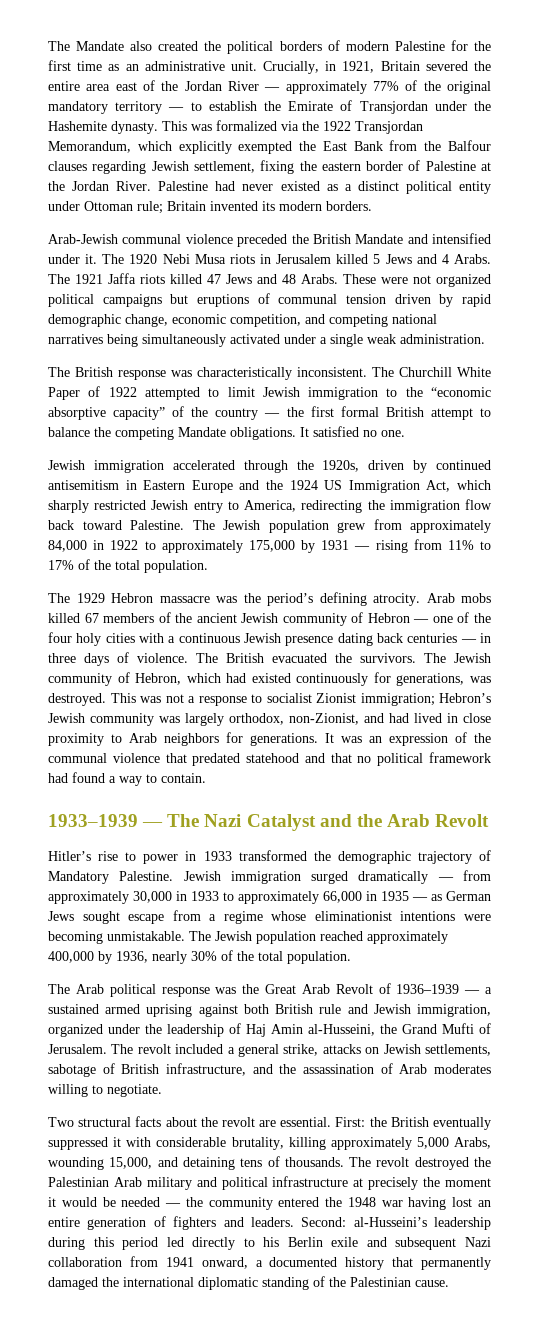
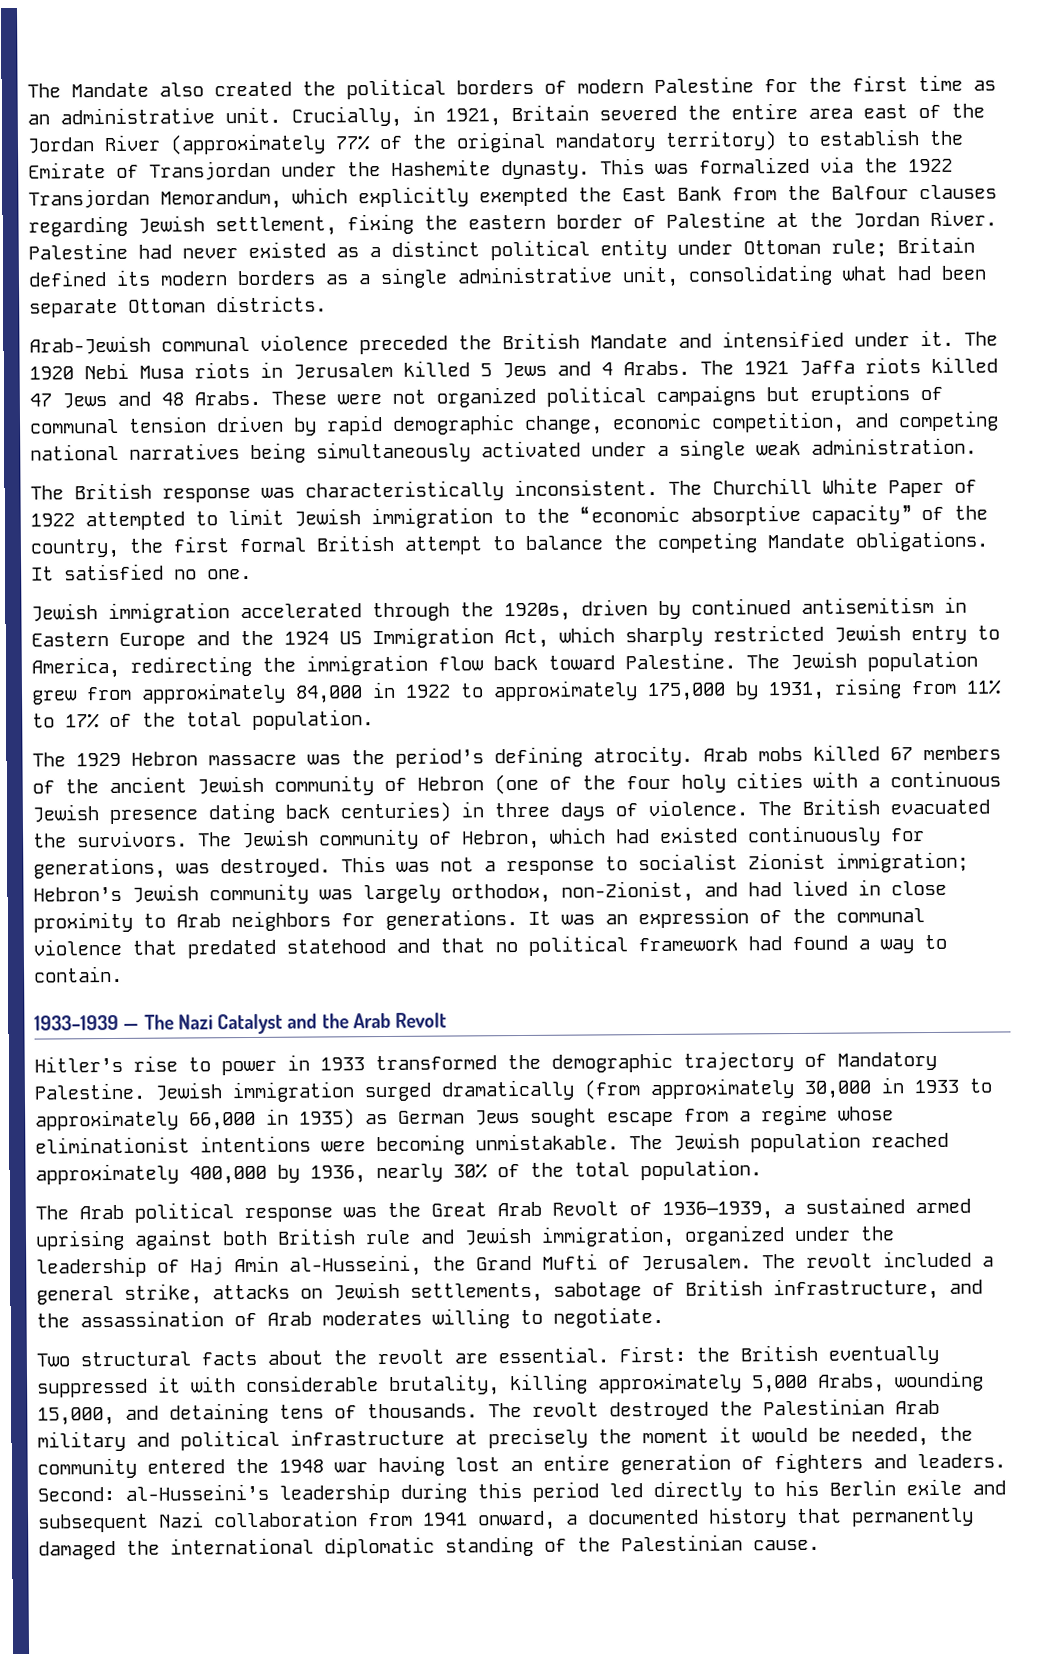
- Crucially, in 1921, Britain severed the entire area east of the Jordan River — approximately 77% of the original mandatory territory — to establish the Emirate of Transjordan under the Hashemite dynasty.
+ Crucially, in 1921, Britain severed the entire area east of the Jordan River (approximately 77% of the original mandatory territory) to establish the Emirate of Transjordan under the Hashemite dynasty.
- Palestine had never existed as a distinct political entity under Ottoman rule; Britain invented its modern borders.
+ Palestine had never existed as a distinct political entity under Ottoman rule; Britain defined its modern borders as a single administrative unit, consolidating what had been separate Ottoman districts.
- The Churchill White Paper of 1922 attempted to limit Jewish immigration to the “economic absorptive capacity” of the country — the first formal British attempt to balance the competing Mandate obligations.
+ The Churchill White Paper of 1922 attempted to limit Jewish immigration to the “economic absorptive capacity” of the country, the first formal British attempt to balance the competing Mandate obligations.
- The Jewish population grew from approximately 84,000 in 1922 to approximately 175,000 by 1931 — rising from 11% to 17% of the total population.
+ The Jewish population grew from approximately 84,000 in 1922 to approximately 175,000 by 1931, rising from 11% to 17% of the total population.
- Arab mobs killed 67 members of the ancient Jewish community of Hebron — one of the four holy cities with a continuous Jewish presence dating back centuries — in three days of violence.
+ Arab mobs killed 67 members of the ancient Jewish community of Hebron (one of the four holy cities with a continuous Jewish presence dating back centuries) in three days of violence.
- Jewish immigration surged dramatically — from approximately 30,000 in 1933 to approximately 66,000 in 1935 — as German Jews sought escape from a regime whose eliminationist intentions were becoming unmistakable.
+ Jewish immigration surged dramatically (from approximately 30,000 in 1933 to approximately 66,000 in 1935) as German Jews sought escape from a regime whose eliminationist intentions were becoming unmistakable.
- The Arab political response was the Great Arab Revolt of 1936–1939 — a sustained armed uprising against both British rule and Jewish immigration, organized under the leadership of Haj Amin al-Husseini, the Grand Mufti of Jerusalem.
+ The Arab political response was the Great Arab Revolt of 1936–1939, a sustained armed uprising against both British rule and Jewish immigration, organized under the leadership of Haj Amin al-Husseini, the Grand Mufti of Jerusalem.
- The revolt destroyed the Palestinian Arab military and political infrastructure at precisely the moment it would be needed — the community entered the 1948 war having lost an entire generation of fighters and leaders.
+ The revolt destroyed the Palestinian Arab military and political infrastructure at precisely the moment it would be needed, the community entered the 1948 war having lost an entire generation of fighters and leaders.

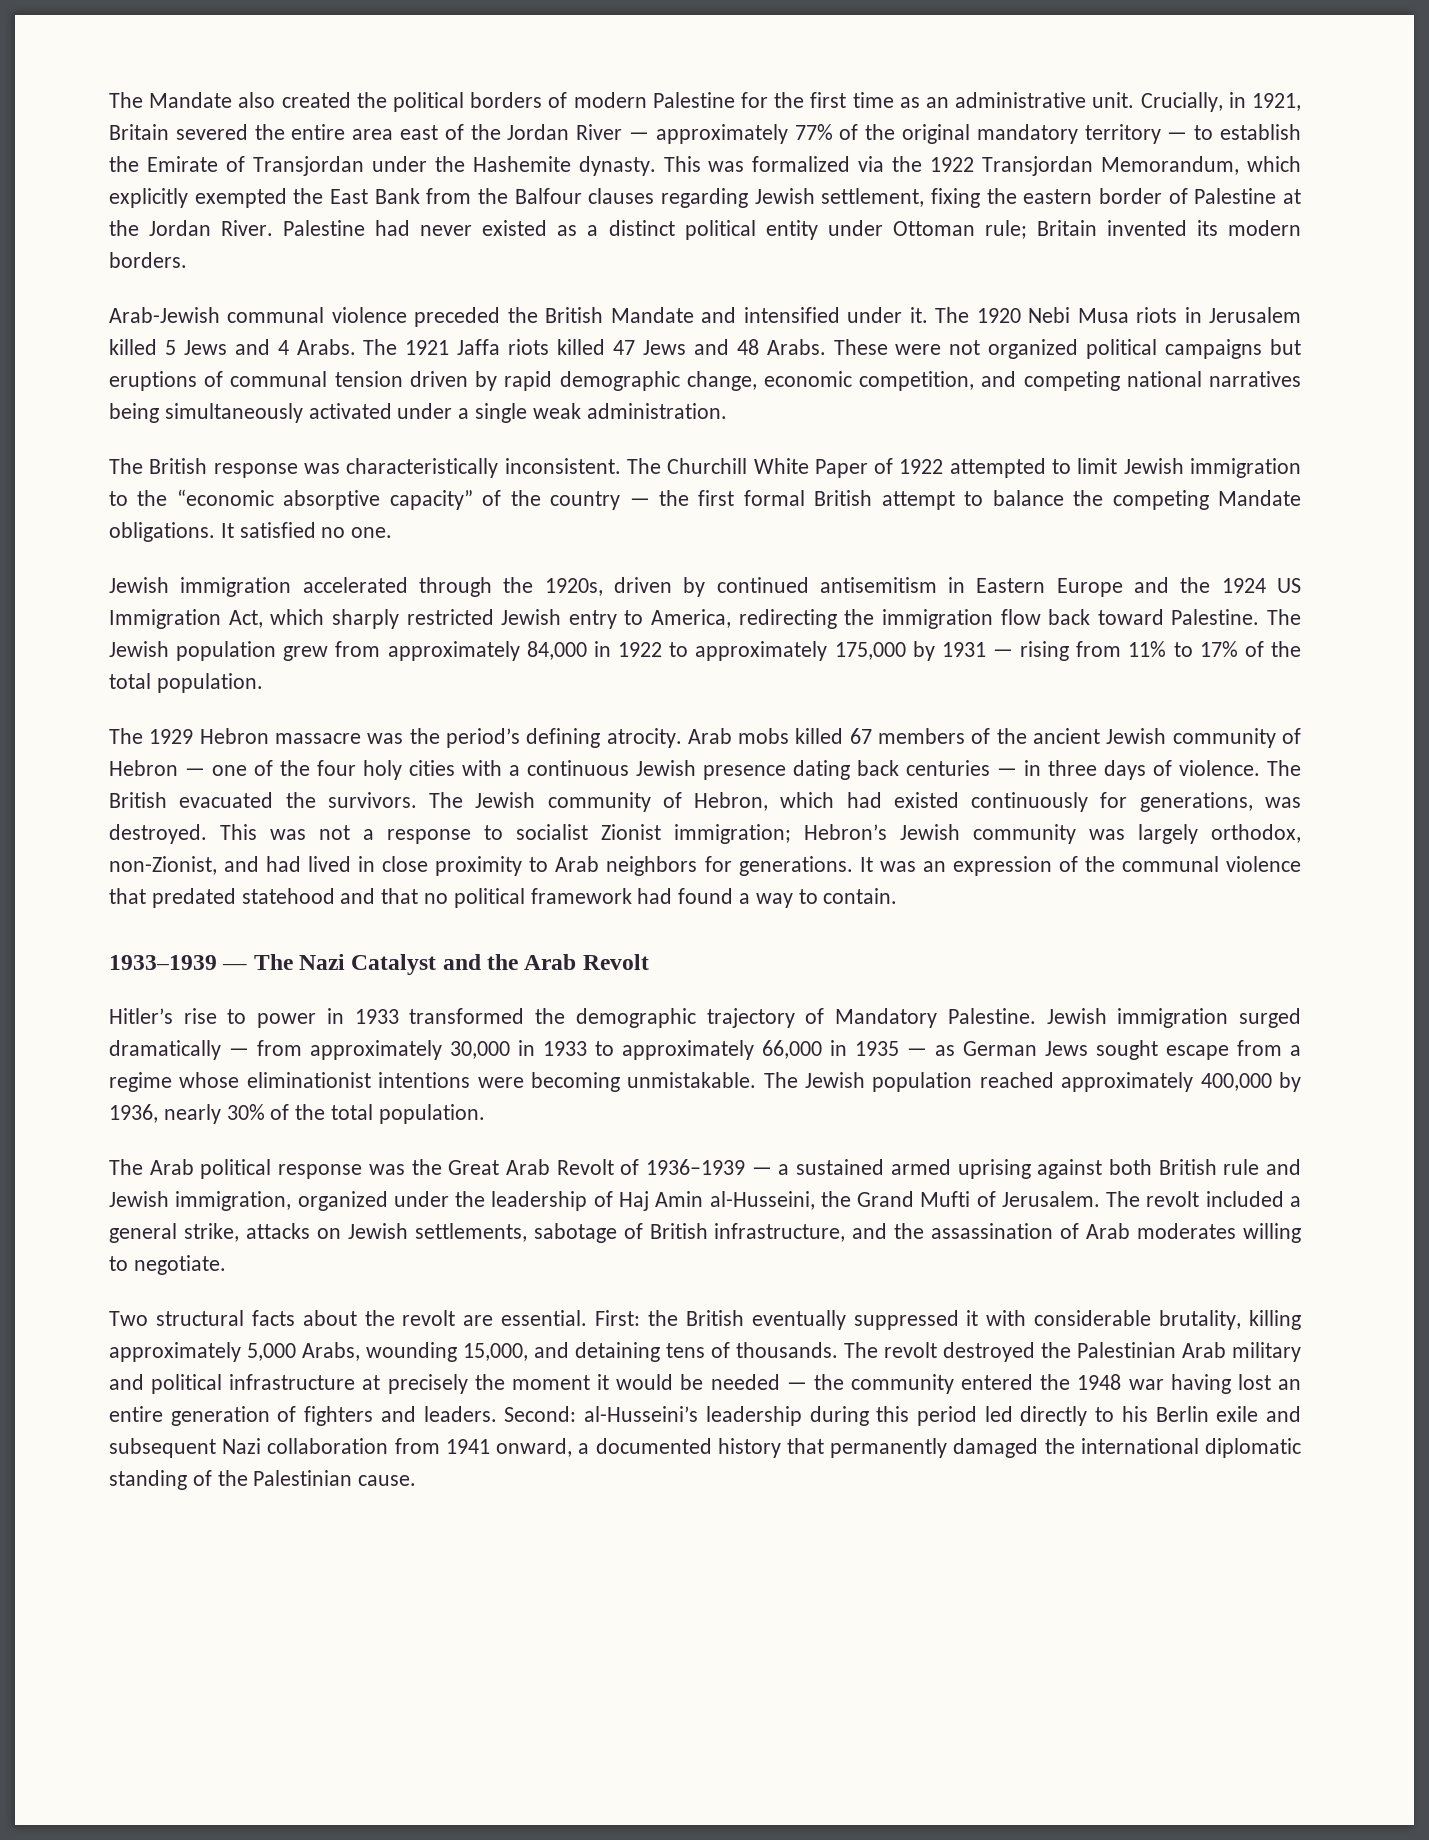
- Crucially, in 1921, Britain severed the entire area east of the Jordan River (approximately 77% of the original mandatory territory) to establish the Emirate of Transjordan under the Hashemite dynasty.
+ Crucially, in 1921, Britain severed the entire area east of the Jordan River — approximately 77% of the original mandatory territory — to establish the Emirate of Transjordan under the Hashemite dynasty.
- Palestine had never existed as a distinct political entity under Ottoman rule; Britain defined its modern borders as a single administrative unit, consolidating what had been separate Ottoman districts.
+ Palestine had never existed as a distinct political entity under Ottoman rule; Britain invented its modern borders.
- The Churchill White Paper of 1922 attempted to limit Jewish immigration to the “economic absorptive capacity” of the country, the first formal British attempt to balance the competing Mandate obligations.
+ The Churchill White Paper of 1922 attempted to limit Jewish immigration to the “economic absorptive capacity” of the country — the first formal British attempt to balance the competing Mandate obligations.
- The Jewish population grew from approximately 84,000 in 1922 to approximately 175,000 by 1931, rising from 11% to 17% of the total population.
+ The Jewish population grew from approximately 84,000 in 1922 to approximately 175,000 by 1931 — rising from 11% to 17% of the total population.
- Arab mobs killed 67 members of the ancient Jewish community of Hebron (one of the four holy cities with a continuous Jewish presence dating back centuries) in three days of violence.
+ Arab mobs killed 67 members of the ancient Jewish community of Hebron — one of the four holy cities with a continuous Jewish presence dating back centuries — in three days of violence.
- Jewish immigration surged dramatically (from approximately 30,000 in 1933 to approximately 66,000 in 1935) as German Jews sought escape from a regime whose eliminationist intentions were becoming unmistakable.
+ Jewish immigration surged dramatically — from approximately 30,000 in 1933 to approximately 66,000 in 1935 — as German Jews sought escape from a regime whose eliminationist intentions were becoming unmistakable.
- The Arab political response was the Great Arab Revolt of 1936–1939, a sustained armed uprising against both British rule and Jewish immigration, organized under the leadership of Haj Amin al-Husseini, the Grand Mufti of Jerusalem.
+ The Arab political response was the Great Arab Revolt of 1936–1939 — a sustained armed uprising against both British rule and Jewish immigration, organized under the leadership of Haj Amin al-Husseini, the Grand Mufti of Jerusalem.
- The revolt destroyed the Palestinian Arab military and political infrastructure at precisely the moment it would be needed, the community entered the 1948 war having lost an entire generation of fighters and leaders.
+ The revolt destroyed the Palestinian Arab military and political infrastructure at precisely the moment it would be needed — the community entered the 1948 war having lost an entire generation of fighters and leaders.

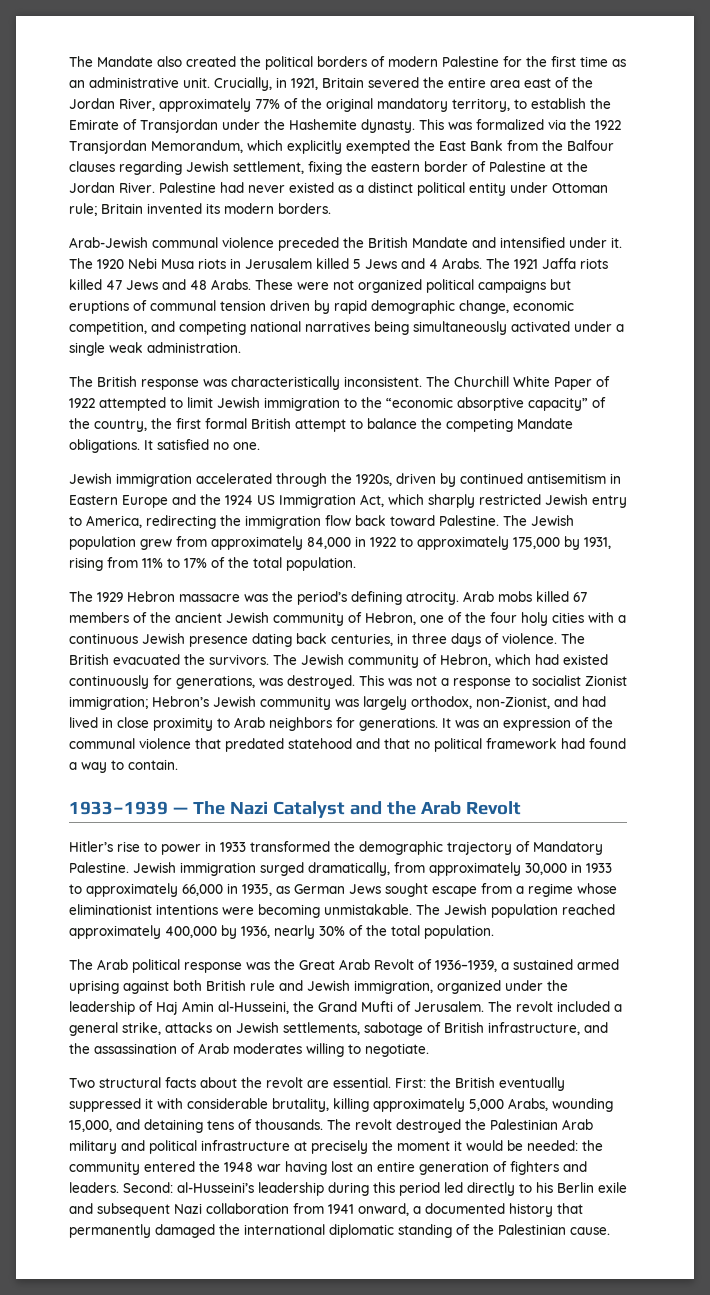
- Crucially, in 1921, Britain severed the entire area east of the Jordan River — approximately 77% of the original mandatory territory — to establish the Emirate of Transjordan under the Hashemite dynasty.
+ Crucially, in 1921, Britain severed the entire area east of the Jordan River, approximately 77% of the original mandatory territory, to establish the Emirate of Transjordan under the Hashemite dynasty.
- The Churchill White Paper of 1922 attempted to limit Jewish immigration to the “economic absorptive capacity” of the country — the first formal British attempt to balance the competing Mandate obligations.
+ The Churchill White Paper of 1922 attempted to limit Jewish immigration to the “economic absorptive capacity” of the country, the first formal British attempt to balance the competing Mandate obligations.
- The Jewish population grew from approximately 84,000 in 1922 to approximately 175,000 by 1931 — rising from 11% to 17% of the total population.
+ The Jewish population grew from approximately 84,000 in 1922 to approximately 175,000 by 1931, rising from 11% to 17% of the total population.
- Arab mobs killed 67 members of the ancient Jewish community of Hebron — one of the four holy cities with a continuous Jewish presence dating back centuries — in three days of violence.
+ Arab mobs killed 67 members of the ancient Jewish community of Hebron, one of the four holy cities with a continuous Jewish presence dating back centuries, in three days of violence.
- Jewish immigration surged dramatically — from approximately 30,000 in 1933 to approximately 66,000 in 1935 — as German Jews sought escape from a regime whose eliminationist intentions were becoming unmistakable.
+ Jewish immigration surged dramatically, from approximately 30,000 in 1933 to approximately 66,000 in 1935, as German Jews sought escape from a regime whose eliminationist intentions were becoming unmistakable.
- The Arab political response was the Great Arab Revolt of 1936–1939 — a sustained armed uprising against both British rule and Jewish immigration, organized under the leadership of Haj Amin al-Husseini, the Grand Mufti of Jerusalem.
+ The Arab political response was the Great Arab Revolt of 1936–1939, a sustained armed uprising against both British rule and Jewish immigration, organized under the leadership of Haj Amin al-Husseini, the Grand Mufti of Jerusalem.
- The revolt destroyed the Palestinian Arab military and political infrastructure at precisely the moment it would be needed — the community entered the 1948 war having lost an entire generation of fighters and leaders.
+ The revolt destroyed the Palestinian Arab military and political infrastructure at precisely the moment it would be needed: the community entered the 1948 war having lost an entire generation of fighters and leaders.

